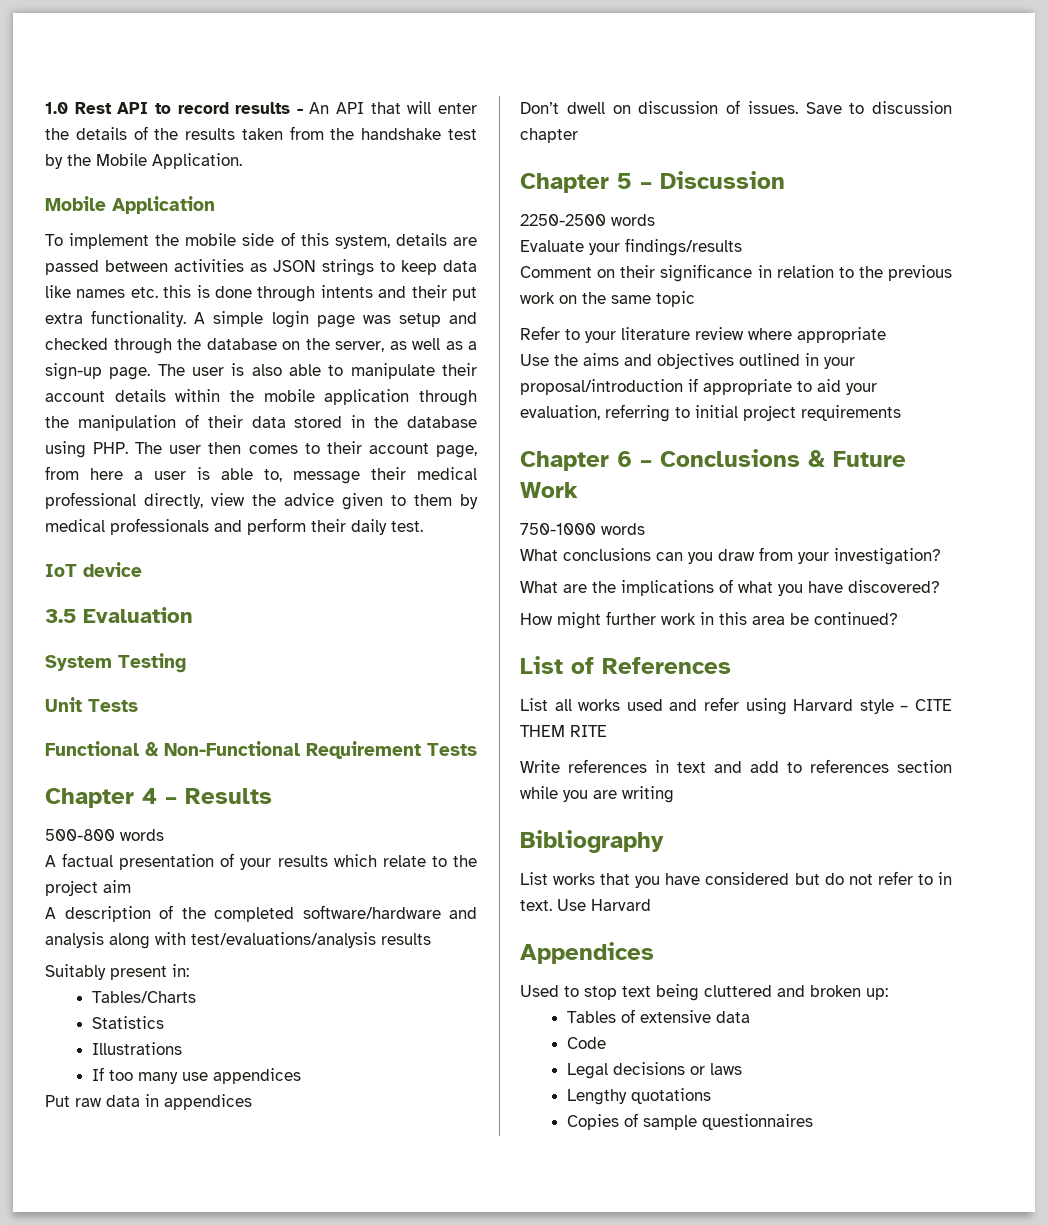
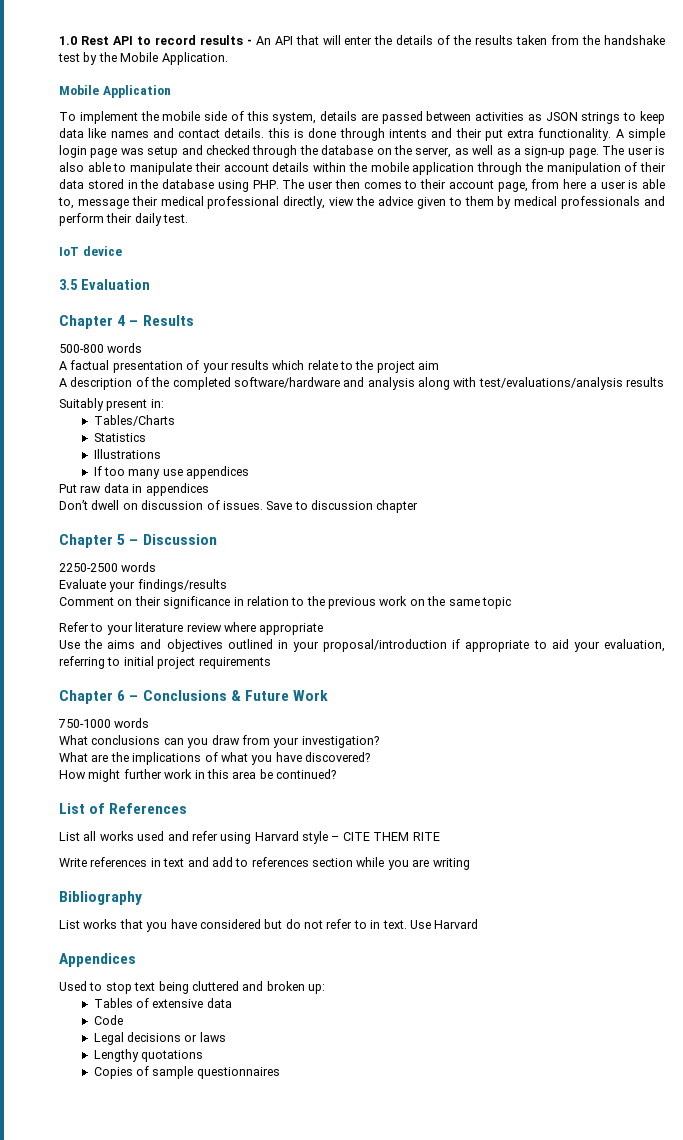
- To implement the mobile side of this system, details are passed between activities as JSON strings to keep data like names etc. this is done through intents and their put extra functionality.
+ To implement the mobile side of this system, details are passed between activities as JSON strings to keep data like names and contact details. this is done through intents and their put extra functionality.
- System Testing
- Unit Tests
- Functional & Non-Functional Requirement Tests

